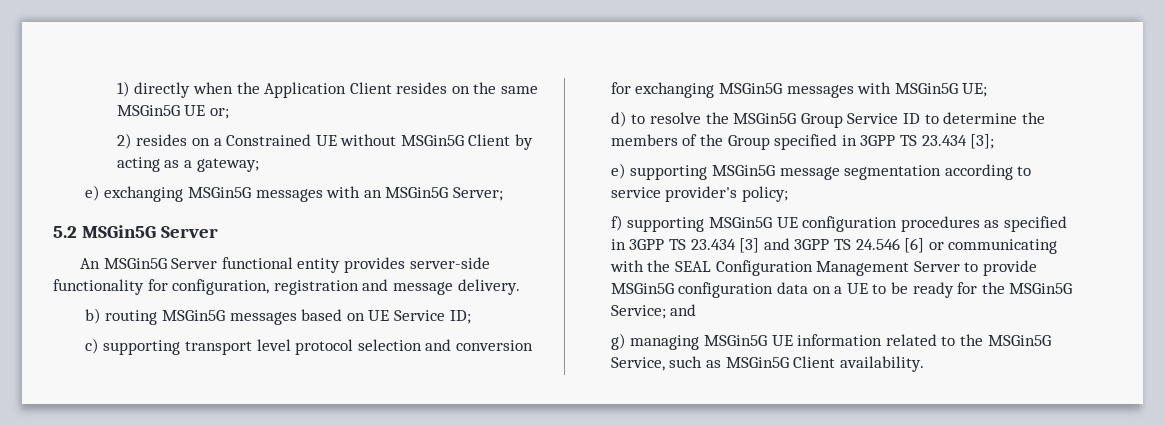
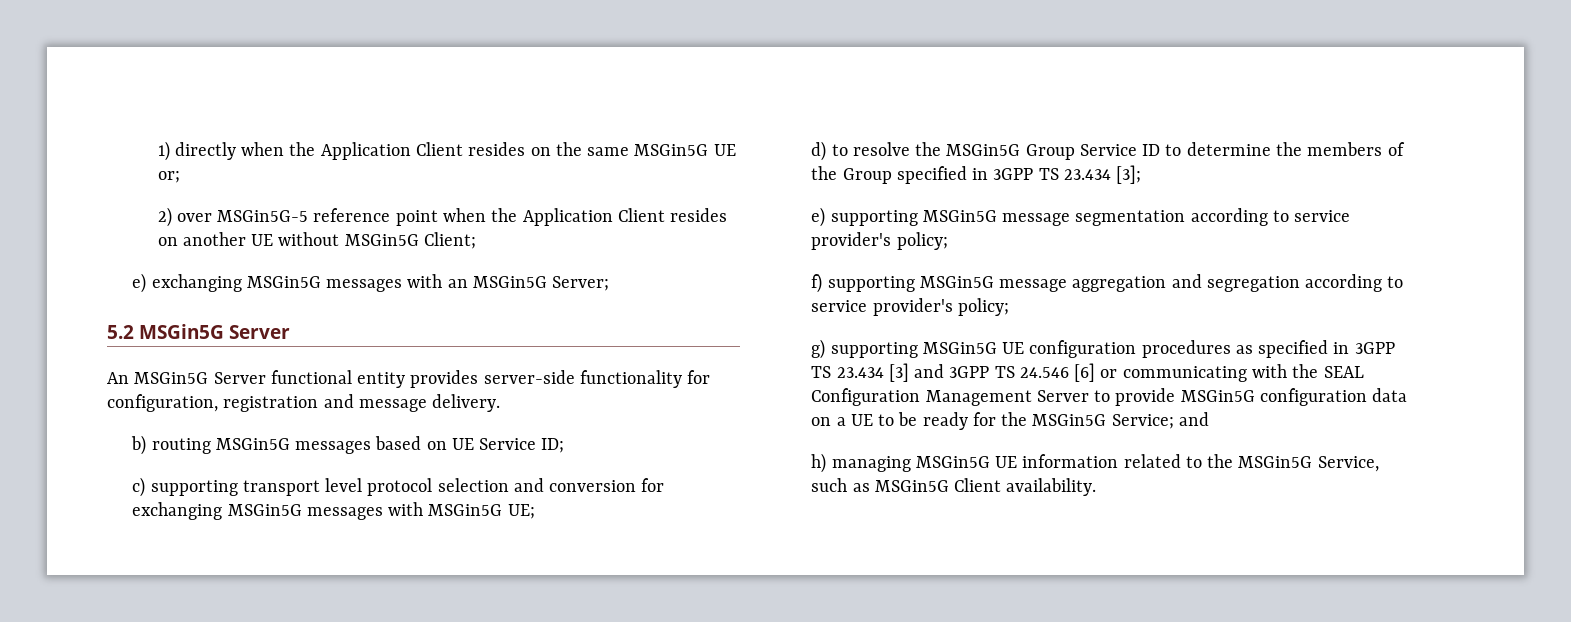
- 2) resides on a Constrained UE without MSGin5G Client by acting as a gateway;
+ 2) over MSGin5G-5 reference point when the Application Client resides on another UE without MSGin5G Client;
- f) supporting MSGin5G UE configuration procedures as specified in 3GPP TS 23.434 [3] and 3GPP TS 24.546 [6] or communicating with the SEAL Configuration Management Server to provide MSGin5G configuration data on a UE to be ready for the MSGin5G Service; and
+ f) supporting MSGin5G message aggregation and segregation according to service provider's policy;
+ g) supporting MSGin5G UE configuration procedures as specified in 3GPP TS 23.434 [3] and 3GPP TS 24.546 [6] or communicating with the SEAL Configuration Management Server to provide MSGin5G configuration data on a UE to be ready for the MSGin5G Service; and
- g) managing MSGin5G UE information related to the MSGin5G Service, such as MSGin5G Client availability.
+ h) managing MSGin5G UE information related to the MSGin5G Service, such as MSGin5G Client availability.

